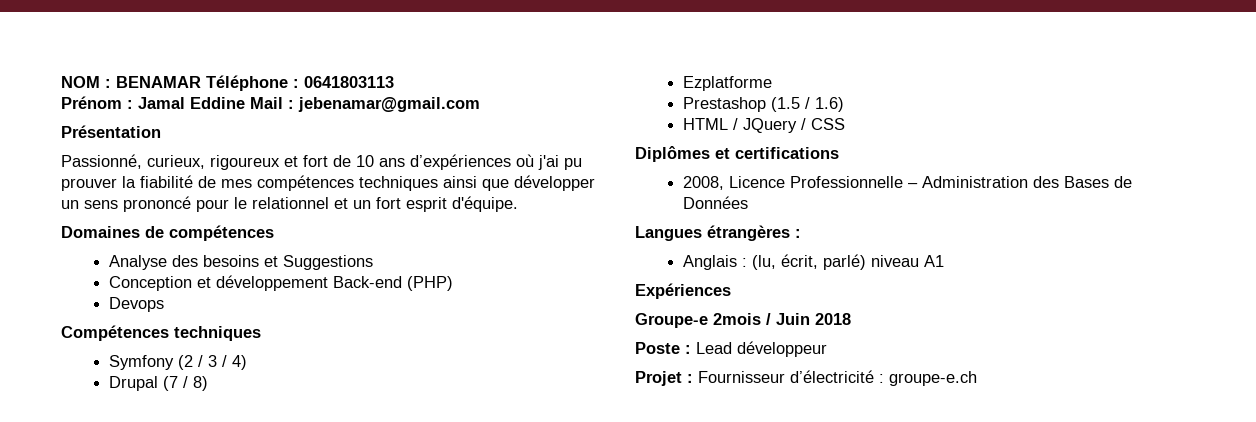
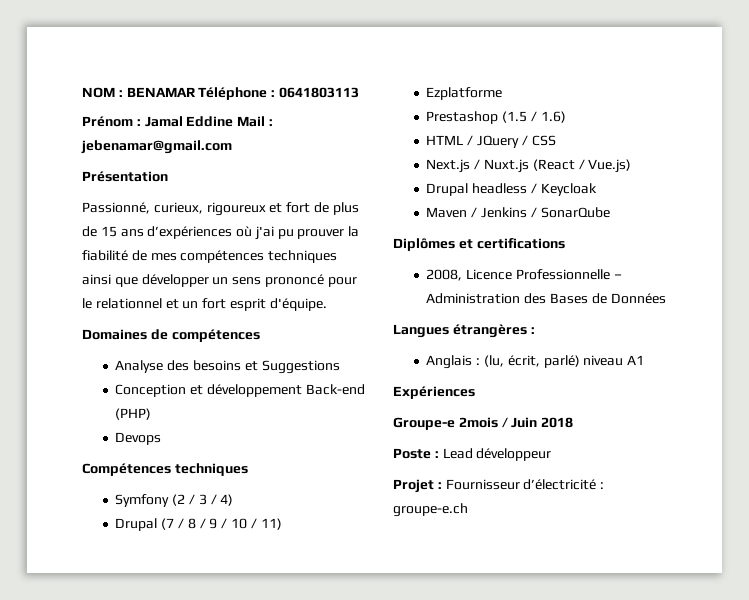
- Passionné, curieux, rigoureux et fort de 10 ans d’expériences où j'ai pu prouver la fiabilité de mes compétences techniques ainsi que développer un sens prononcé pour le relationnel et un fort esprit d'équipe.
+ Passionné, curieux, rigoureux et fort de plus de 15 ans d’expériences où j'ai pu prouver la fiabilité de mes compétences techniques ainsi que développer un sens prononcé pour le relationnel et un fort esprit d'équipe.
- Drupal (7 / 8)
+ Drupal (7 / 8 / 9 / 10 / 11)
+ Next.js / Nuxt.js (React / Vue.js)
+ Drupal headless / Keycloak
+ Maven / Jenkins / SonarQube

